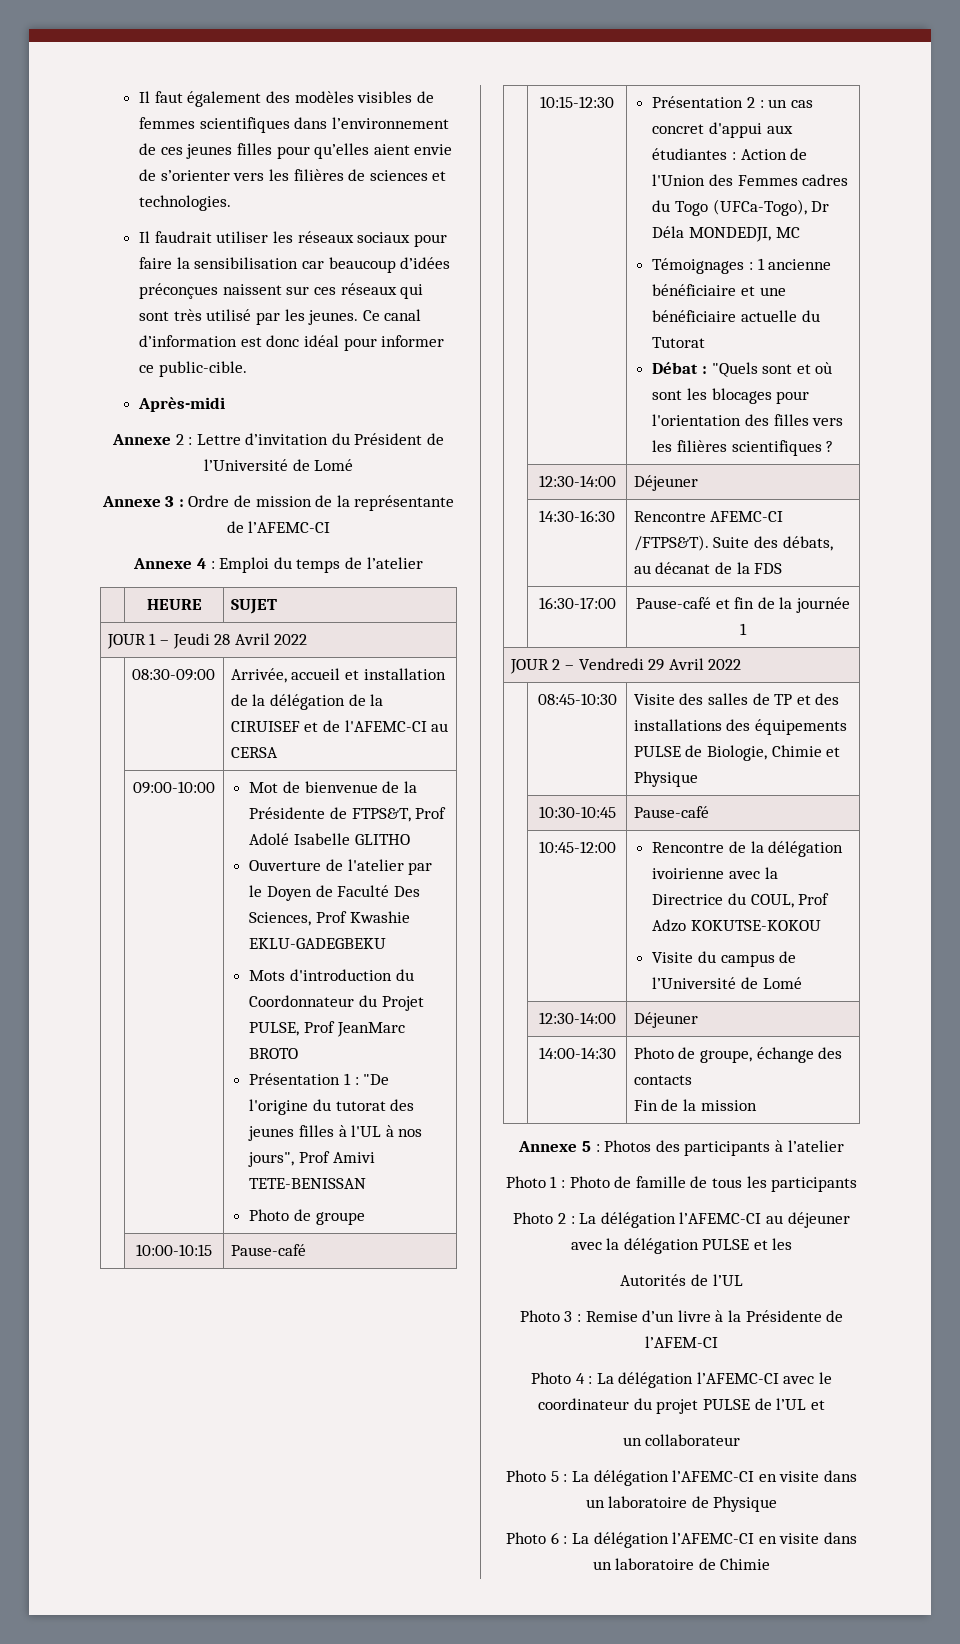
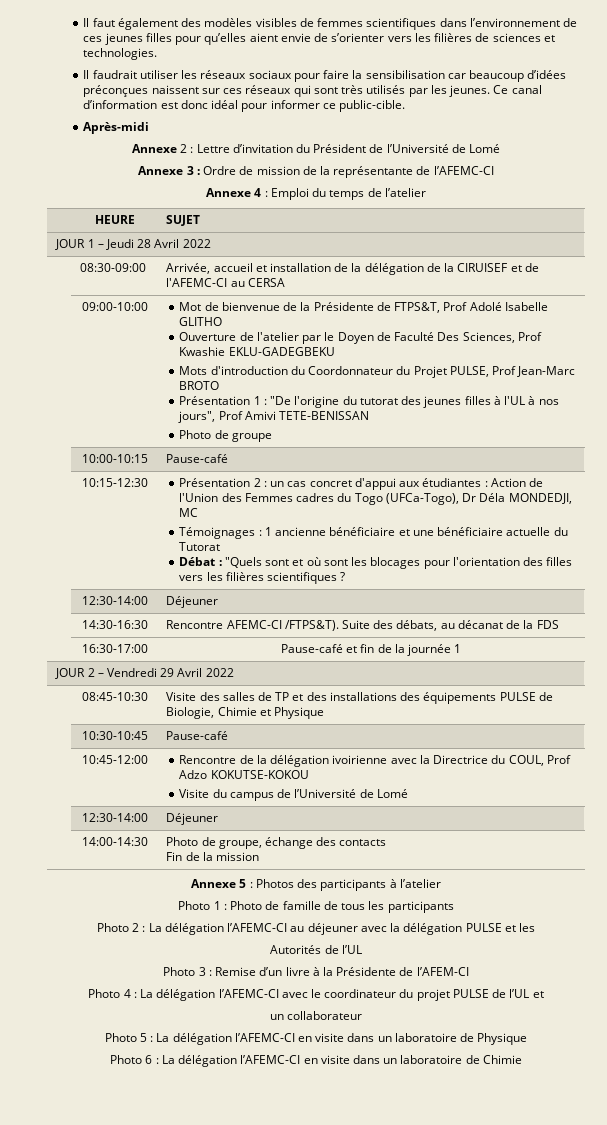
- Il faudrait utiliser les réseaux sociaux pour faire la sensibilisation car beaucoup d’idées préconçues naissent sur ces réseaux qui sont très utilisé par les jeunes.
+ Il faudrait utiliser les réseaux sociaux pour faire la sensibilisation car beaucoup d’idées préconçues naissent sur ces réseaux qui sont très utilisés par les jeunes.
- Mots d'introduction du Coordonnateur du Projet PULSE, Prof JeanMarc BROTO
+ Mots d'introduction du Coordonnateur du Projet PULSE, Prof Jean-Marc BROTO

